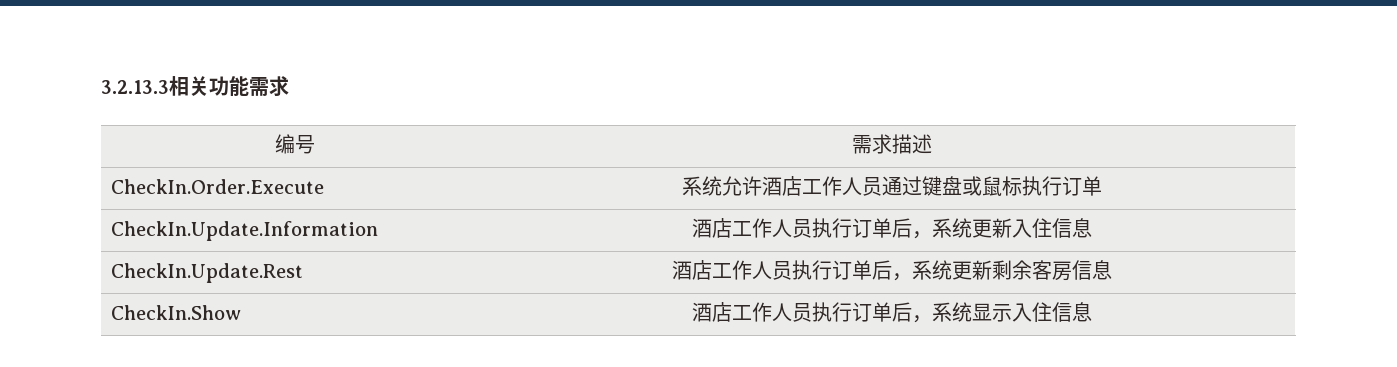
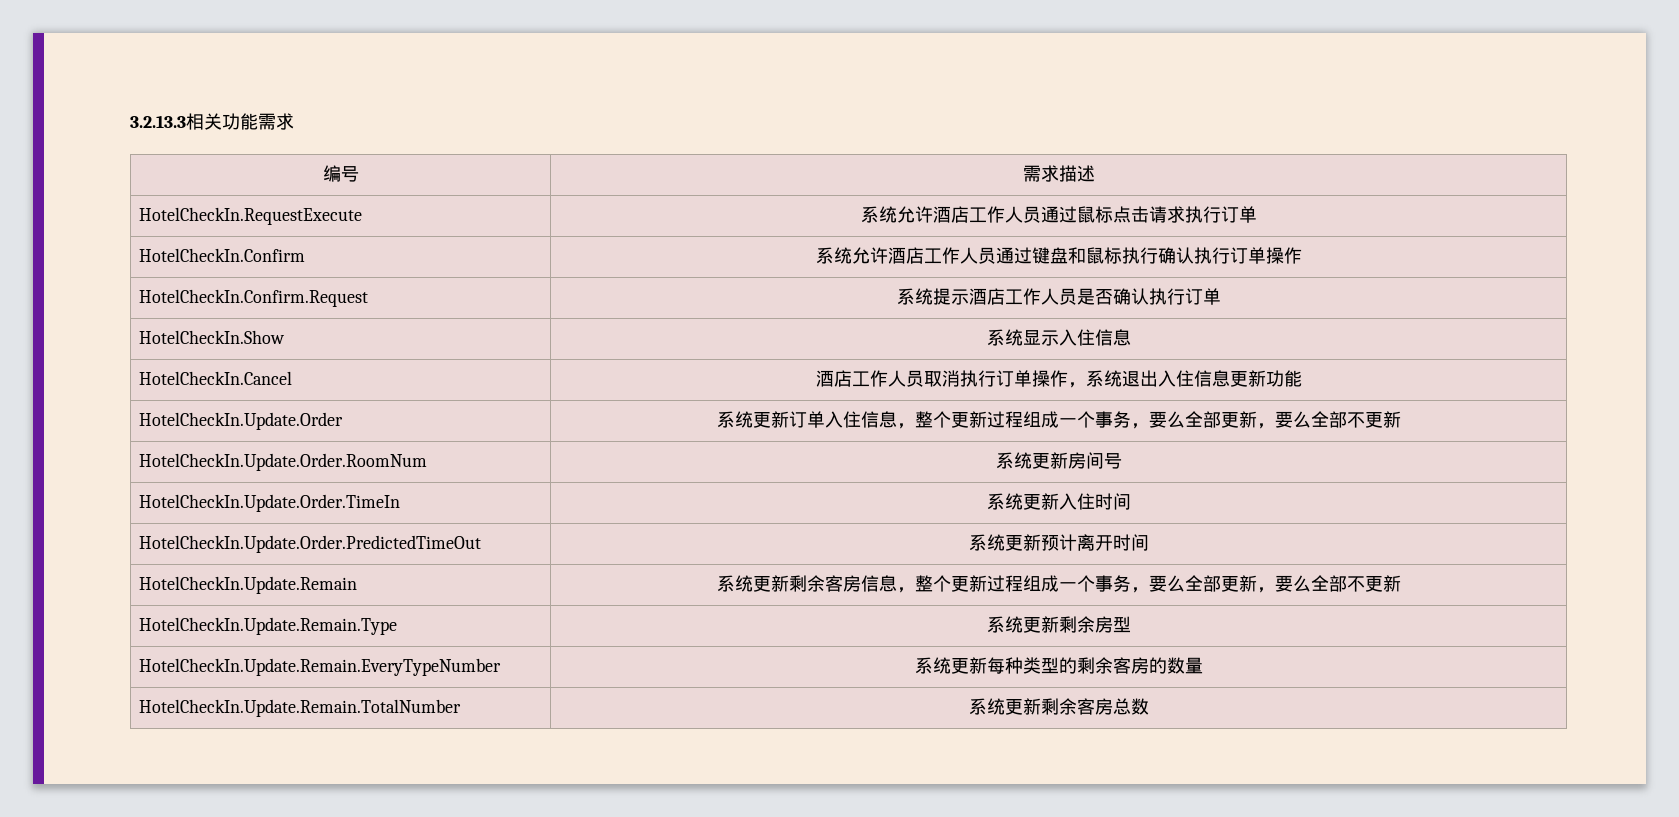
- CheckIn.Order.Execute | 系统允许酒店工作人员通过键盘或鼠标执行订单
- CheckIn.Update.Information | 酒店工作人员执行订单后，系统更新入住信息
- CheckIn.Update.Rest | 酒店工作人员执行订单后，系统更新剩余客房信息
- CheckIn.Show | 酒店工作人员执行订单后，系统显示入住信息
+ HotelCheckIn.RequestExecute | 系统允许酒店工作人员通过鼠标点击请求执行订单
+ HotelCheckIn.Confirm | 系统允许酒店工作人员通过键盘和鼠标执行确认执行订单操作
+ HotelCheckIn.Confirm.Request | 系统提示酒店工作人员是否确认执行订单
+ HotelCheckIn.Show | 系统显示入住信息
+ HotelCheckIn.Cancel | 酒店工作人员取消执行订单操作，系统退出入住信息更新功能
+ HotelCheckIn.Update.Order | 系统更新订单入住信息，整个更新过程组成一个事务，要么全部更新，要么全部不更新
+ HotelCheckIn.Update.Order.RoomNum | 系统更新房间号
+ HotelCheckIn.Update.Order.TimeIn | 系统更新入住时间
+ HotelCheckIn.Update.Order.PredictedTimeOut | 系统更新预计离开时间
+ HotelCheckIn.Update.Remain | 系统更新剩余客房信息，整个更新过程组成一个事务，要么全部更新，要么全部不更新
+ HotelCheckIn.Update.Remain.Type | 系统更新剩余房型
+ HotelCheckIn.Update.Remain.EveryTypeNumber | 系统更新每种类型的剩余客房的数量
+ HotelCheckIn.Update.Remain.TotalNumber | 系统更新剩余客房总数

